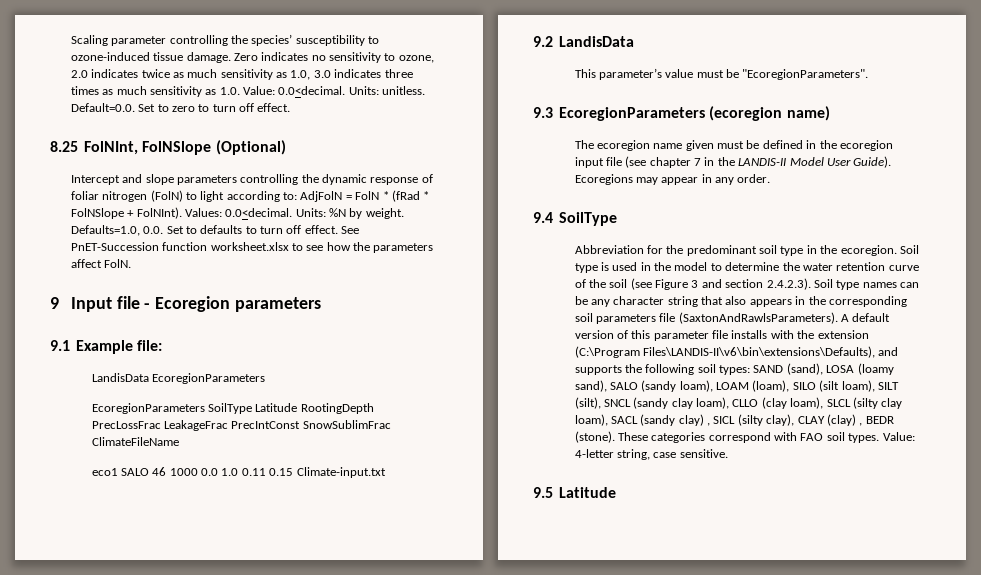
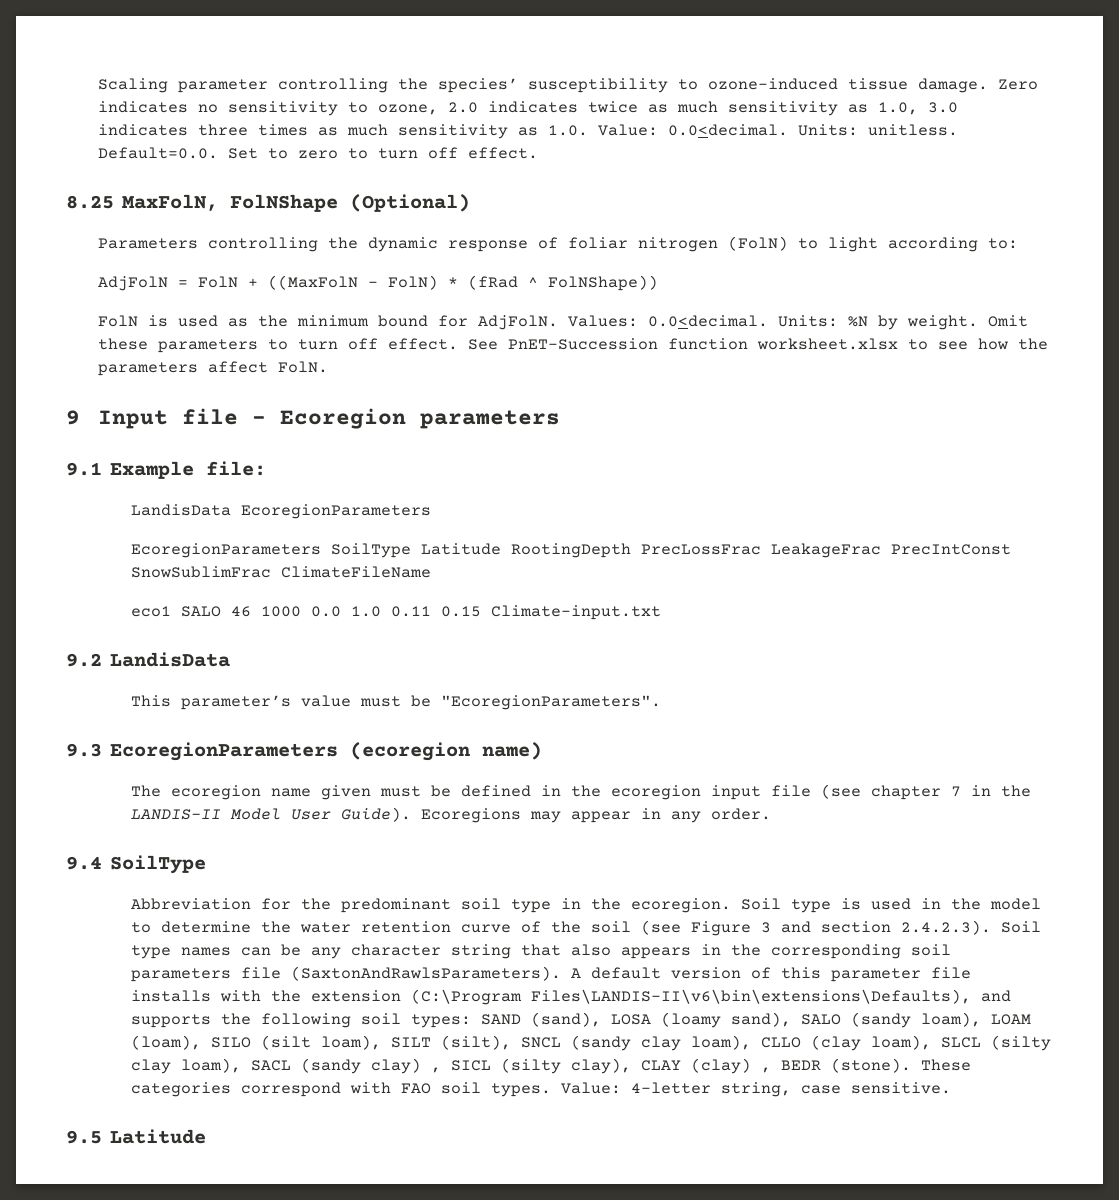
- 8.25 FolNInt, FolNSlope (Optional)
+ 8.25 MaxFolN, FolNShape (Optional)
- Intercept and slope parameters controlling the dynamic response of foliar nitrogen (FolN) to light according to: AdjFolN = FolN * (fRad * FolNSlope + FolNInt).
+ Parameters controlling the dynamic response of foliar nitrogen (FolN) to light according to:
+ AdjFolN = FolN + ((MaxFolN – FolN) * (fRad ^ FolNShape))
+ FolN is used as the minimum bound for AdjFolN.
- Defaults=1.0, 0.0. Set to defaults to turn off effect.
+ Omit these parameters to turn off effect.

